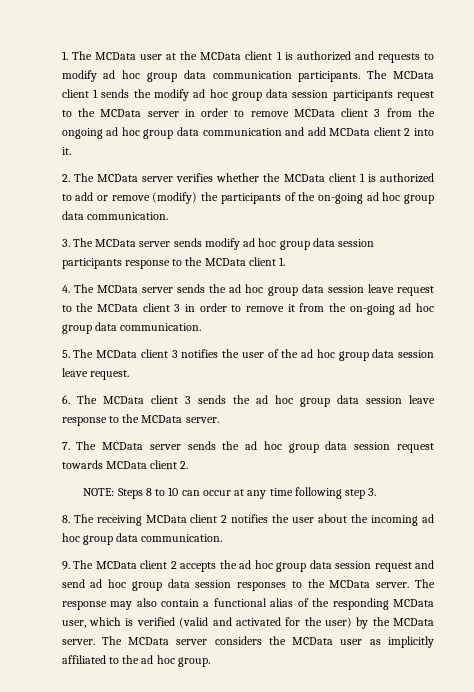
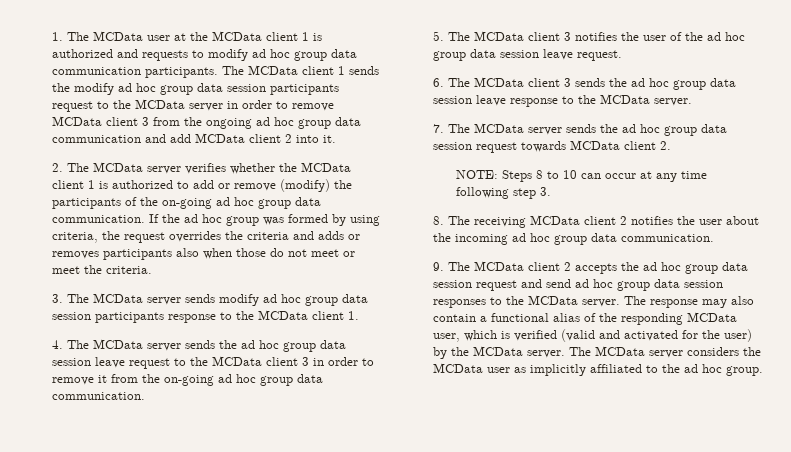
+ If the ad hoc group was formed by using criteria, the request overrides the criteria and adds or removes participants also when those do not meet or meet the criteria.

